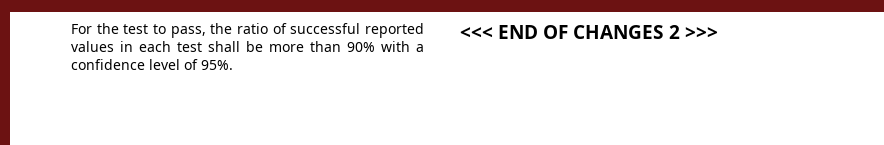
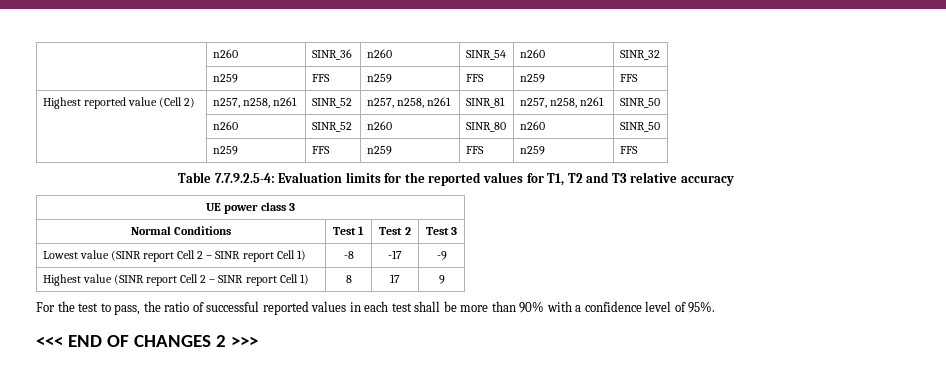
+ | n260 | SINR_36 | n260 | SINR_54 | n260 | SINR_32
+ | n259 | FFS | n259 | FFS | n259 | FFS
+ Highest reported value (Cell 2) | n257, n258, n261 | SINR_52 | n257, n258, n261 | SINR_81 | n257, n258, n261 | SINR_50
+ | n260 | SINR_52 | n260 | SINR_80 | n260 | SINR_50
+ | n259 | FFS | n259 | FFS | n259 | FFS
+ Table 7.7.9.2.5-4: Evaluation limits for the reported values for T1, T2 and T3 relative accuracy
+ UE power class 3
+ Normal Conditions | Test 1 | Test 2 | Test 3
+ Lowest value (SINR report Cell 2 – SINR report Cell 1) | -8 | -17 | -9
+ Highest value (SINR report Cell 2 – SINR report Cell 1) | 8 | 17 | 9

